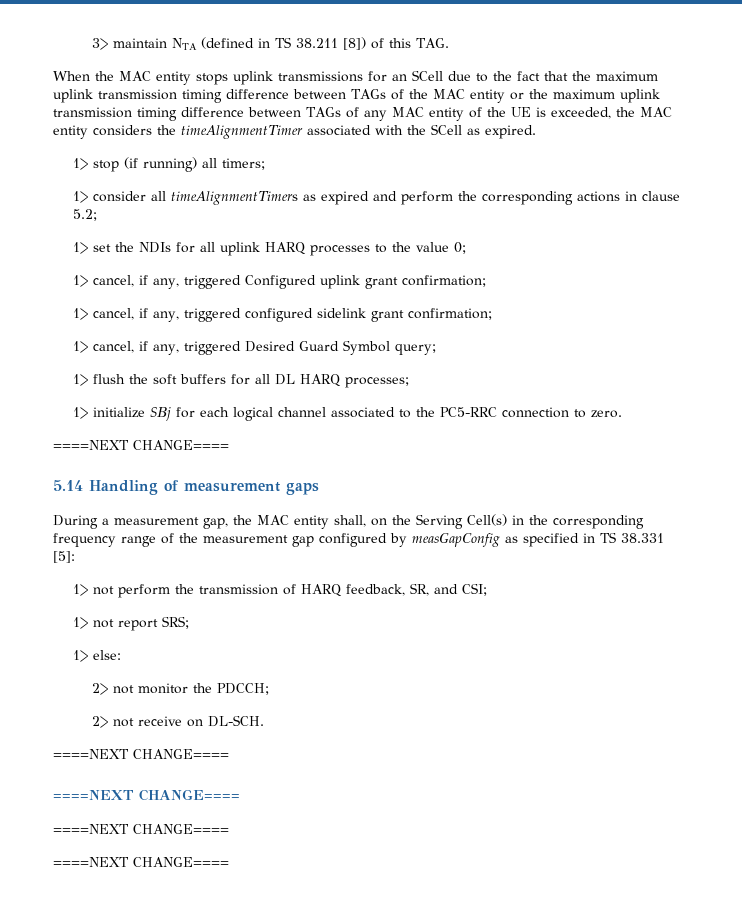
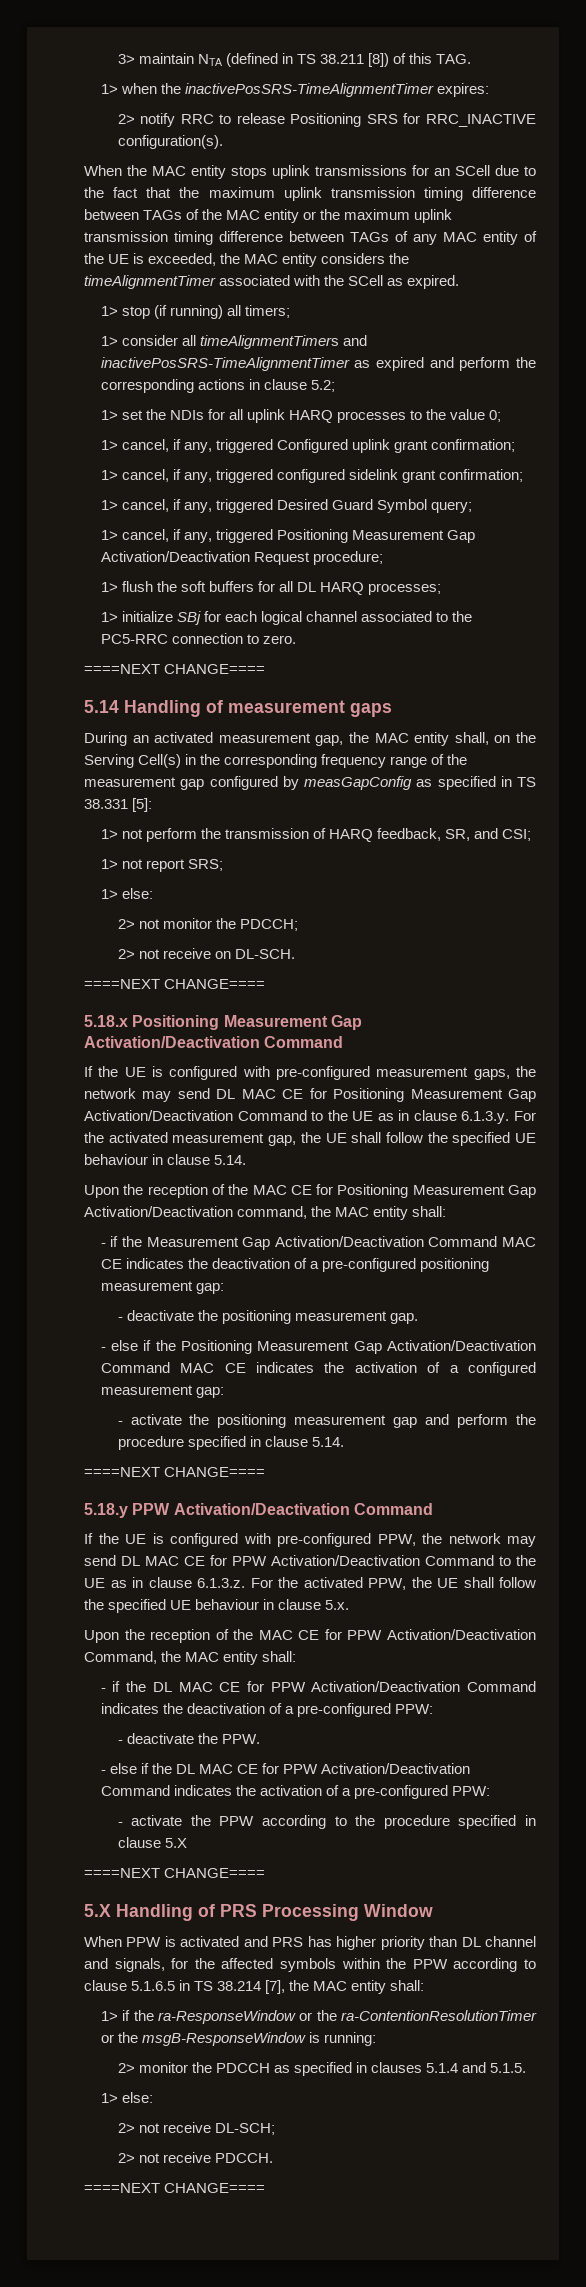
+ 1> when the inactivePosSRS-TimeAlignmentTimer expires:
+ 2> notify RRC to release Positioning SRS for RRC_INACTIVE configuration(s).
- 1> consider all timeAlignmentTimers as expired and perform the corresponding actions in clause 5.2;
+ 1> consider all timeAlignmentTimers and inactivePosSRS-TimeAlignmentTimer as expired and perform the corresponding actions in clause 5.2;
+ 1> cancel, if any, triggered Positioning Measurement Gap Activation/Deactivation Request procedure;
- During a measurement gap, the MAC entity shall, on the Serving Cell(s) in the corresponding frequency range of the measurement gap configured by measGapConfig as specified in TS 38.331 [5]:
+ During an activated measurement gap, the MAC entity shall, on the Serving Cell(s) in the corresponding frequency range of the measurement gap configured by measGapConfig as specified in TS 38.331 [5]:
  2> not receive on DL-SCH.
  ====NEXT CHANGE====
+ 5.18.x Positioning Measurement Gap Activation/Deactivation Command
+ If the UE is configured with pre-configured measurement gaps, the network may send DL MAC CE for Positioning Measurement Gap Activation/Deactivation Command to the UE as in clause 6.1.3.y. For the activated measurement gap, the UE shall follow the specified UE behaviour in clause 5.14.
+ Upon the reception of the MAC CE for Positioning Measurement Gap Activation/Deactivation command, the MAC entity shall:
+ - if the Measurement Gap Activation/Deactivation Command MAC CE indicates the deactivation of a pre-configured positioning measurement gap:
+ - deactivate the positioning measurement gap.
+ - else if the Positioning Measurement Gap Activation/Deactivation Command MAC CE indicates the activation of a configured measurement gap:
+ - activate the positioning measurement gap and perform the procedure specified in clause 5.14.
  ====NEXT CHANGE====
+ 5.18.y PPW Activation/Deactivation Command
+ If the UE is configured with pre-configured PPW, the network may send DL MAC CE for PPW Activation/Deactivation Command to the UE as in clause 6.1.3.z. For the activated PPW, the UE shall follow the specified UE behaviour in clause 5.x.
+ Upon the reception of the MAC CE for PPW Activation/Deactivation Command, the MAC entity shall:
+ - if the DL MAC CE for PPW Activation/Deactivation Command indicates the deactivation of a pre-configured PPW:
+ - deactivate the PPW.
+ - else if the DL MAC CE for PPW Activation/Deactivation Command indicates the activation of a pre-configured PPW:
+ - activate the PPW according to the procedure specified in clause 5.X
  ====NEXT CHANGE====
+ 5.X Handling of PRS Processing Window
+ When PPW is activated and PRS has higher priority than DL channel and signals, for the affected symbols within the PPW according to clause 5.1.6.5 in TS 38.214 [7], the MAC entity shall:
+ 1> if the ra-ResponseWindow or the ra-ContentionResolutionTimer or the msgB-ResponseWindow is running:
+ 2> monitor the PDCCH as specified in clauses 5.1.4 and 5.1.5.
+ 1> else:
+ 2> not receive DL-SCH;
+ 2> not receive PDCCH.

